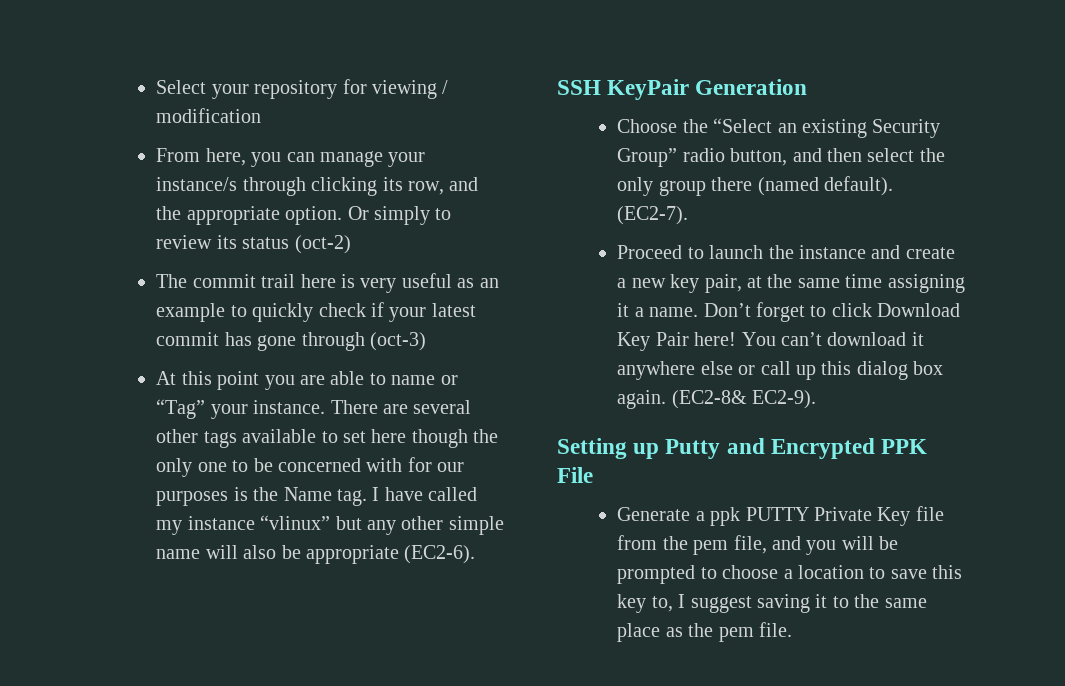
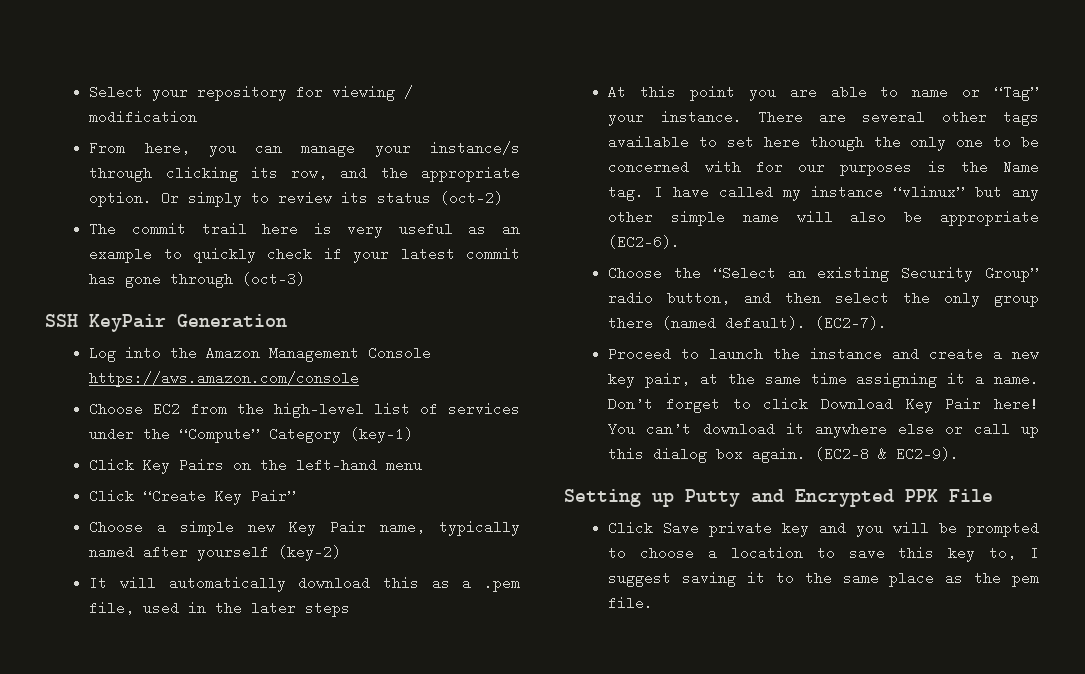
+ SSH KeyPair Generation
+ Log into the Amazon Management Console https://aws.amazon.com/console
+ Choose EC2 from the high-level list of services under the “Compute” Category (key-1)
+ Click Key Pairs on the left-hand menu
+ Click “Create Key Pair”
+ Choose a simple new Key Pair name, typically named after yourself (key-2)
+ It will automatically download this as a .pem file, used in the later steps
- SSH KeyPair Generation
- (EC2-8& EC2-9).
+ (EC2-8 & EC2-9).
- Generate a ppk PUTTY Private Key file from the pem file, and you will be prompted to choose a location to save this key to, I suggest saving it to the same place as the pem file.
+ Click Save private key and you will be prompted to choose a location to save this key to, I suggest saving it to the same place as the pem file.

